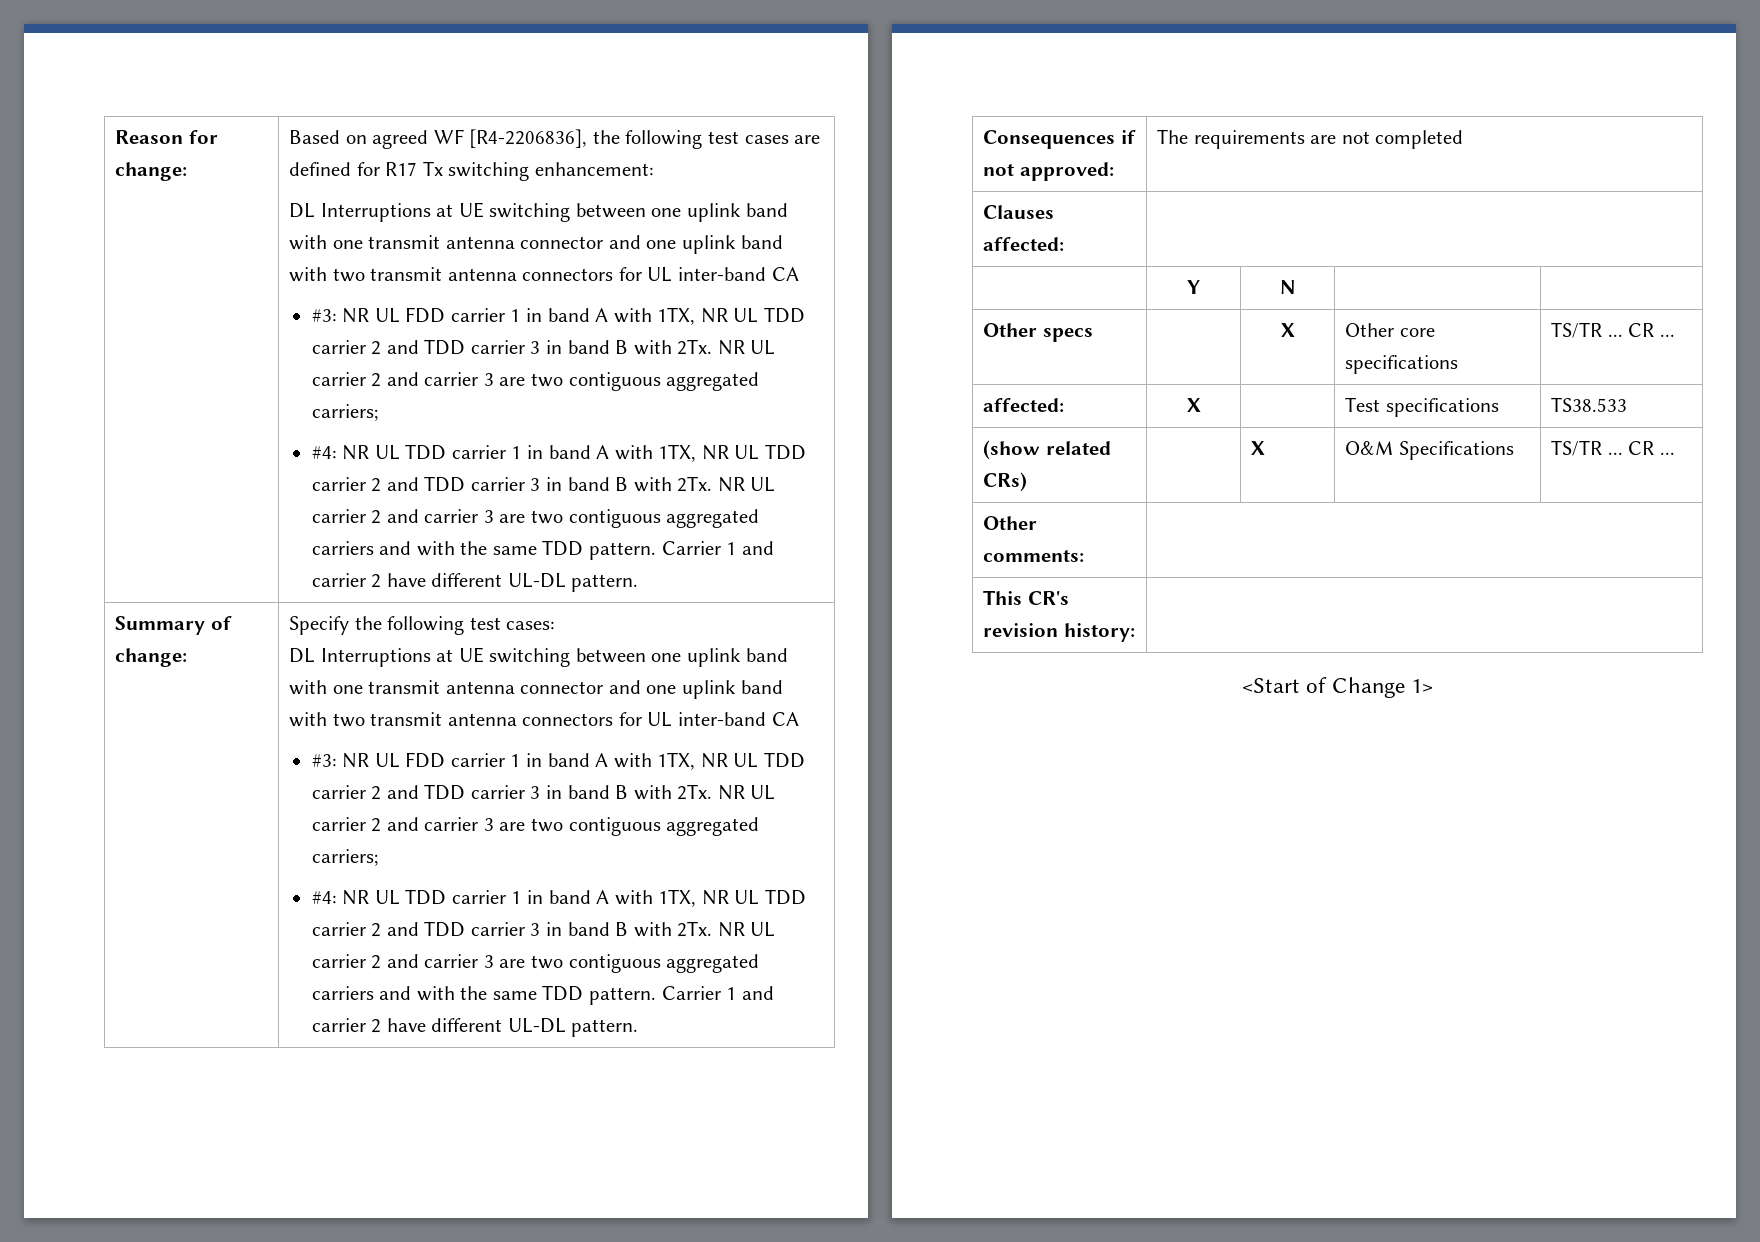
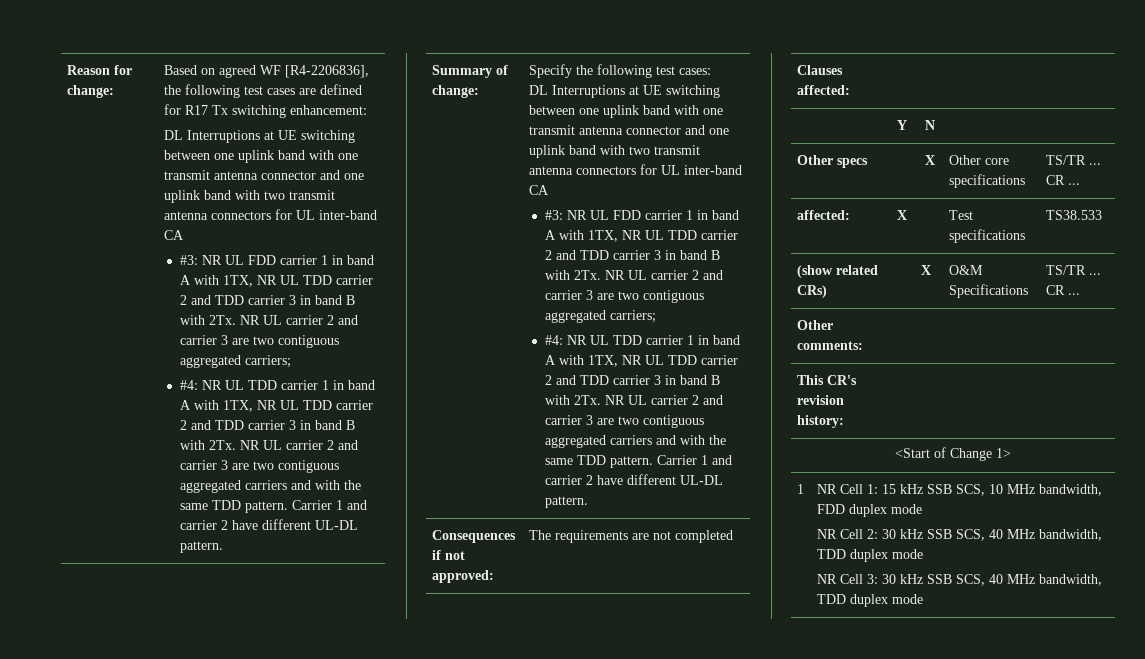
+ 1 | NR Cell 1: 15 kHz SSB SCS, 10 MHz bandwidth, FDD duplex mode
+ NR Cell 2: 30 kHz SSB SCS, 40 MHz bandwidth, TDD duplex mode
+ NR Cell 3: 30 kHz SSB SCS, 40 MHz bandwidth, TDD duplex mode

